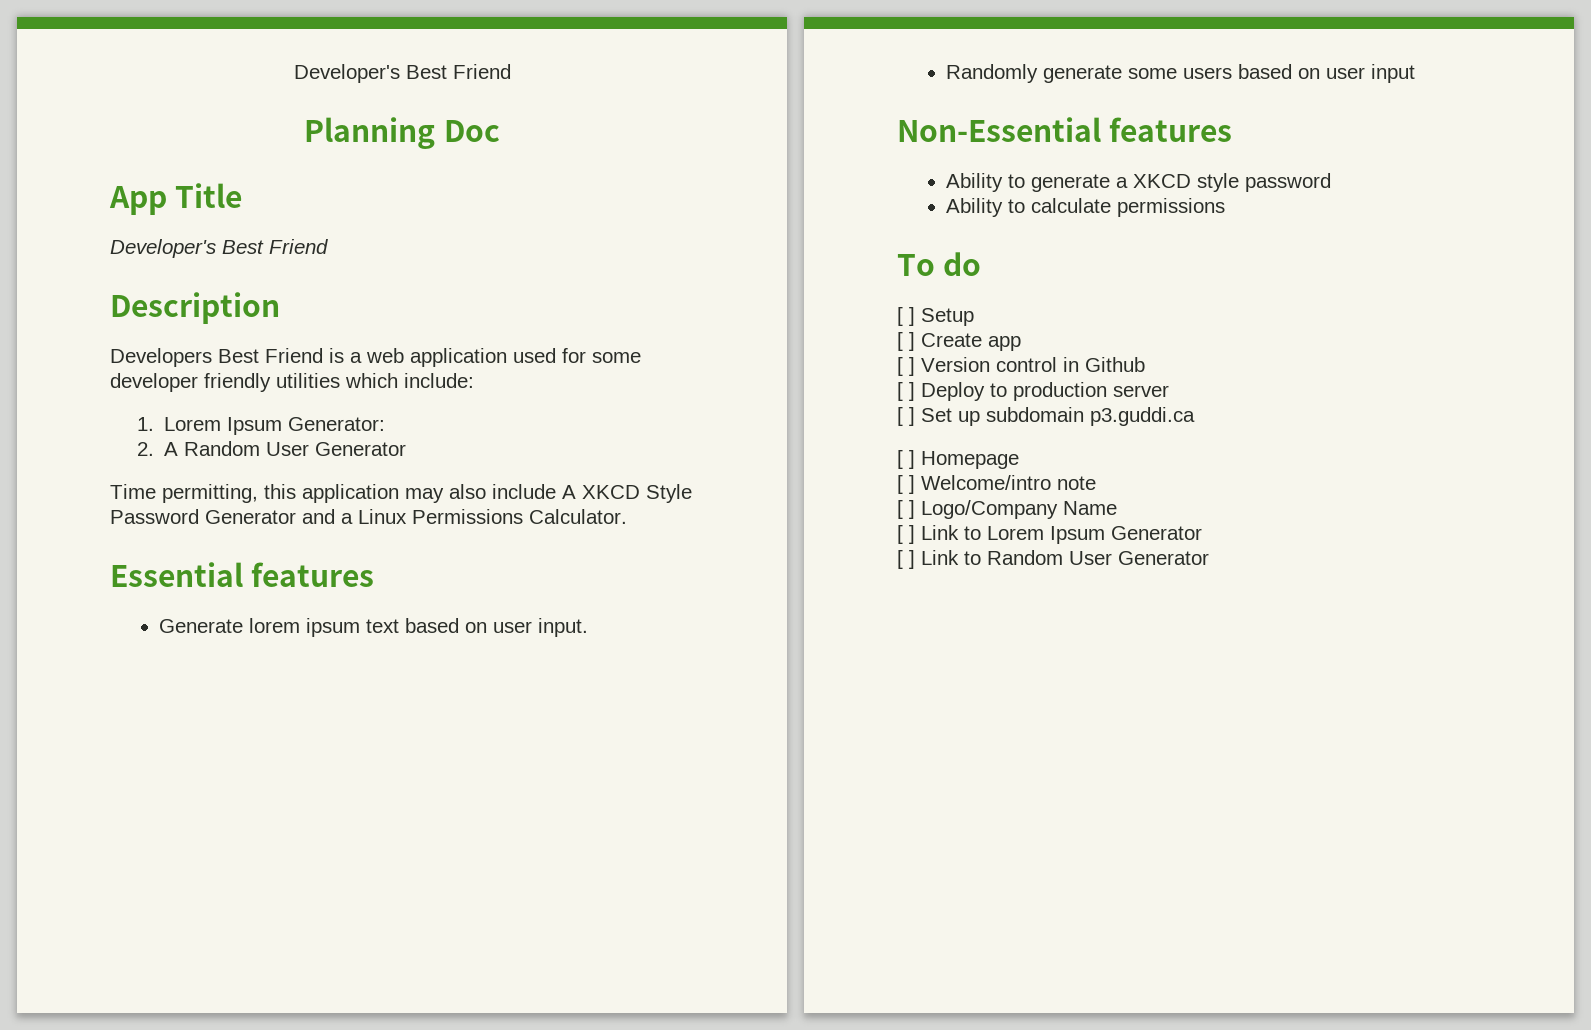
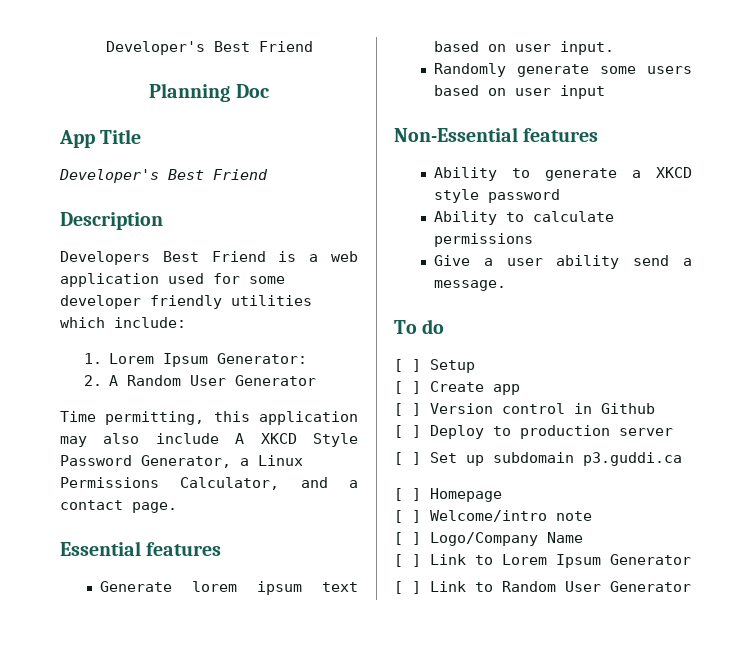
- Time permitting, this application may also include A XKCD Style Password Generator and a Linux Permissions Calculator.
+ Time permitting, this application may also include A XKCD Style Password Generator, a Linux Permissions Calculator, and a contact page.
+ Give a user ability send a message.

